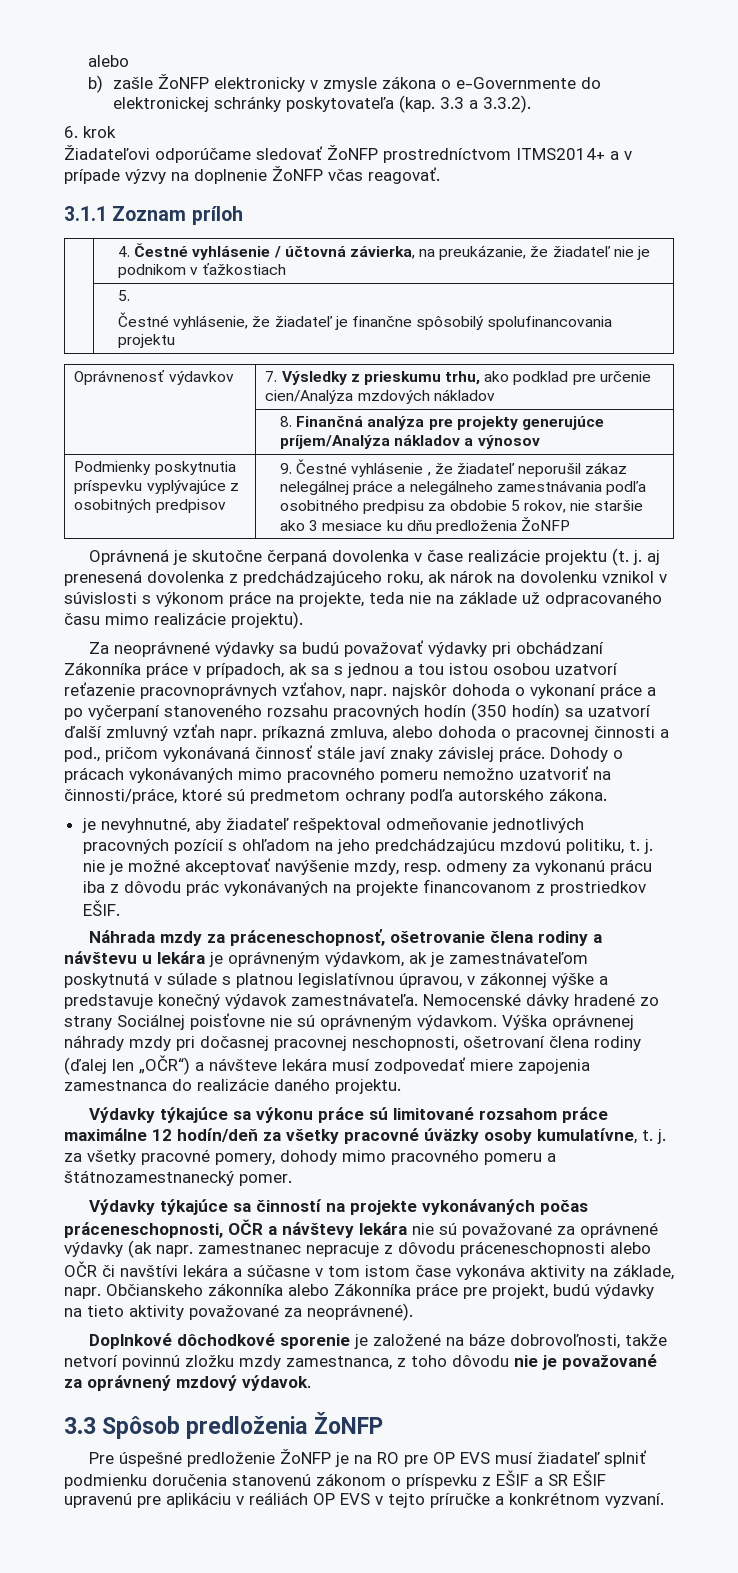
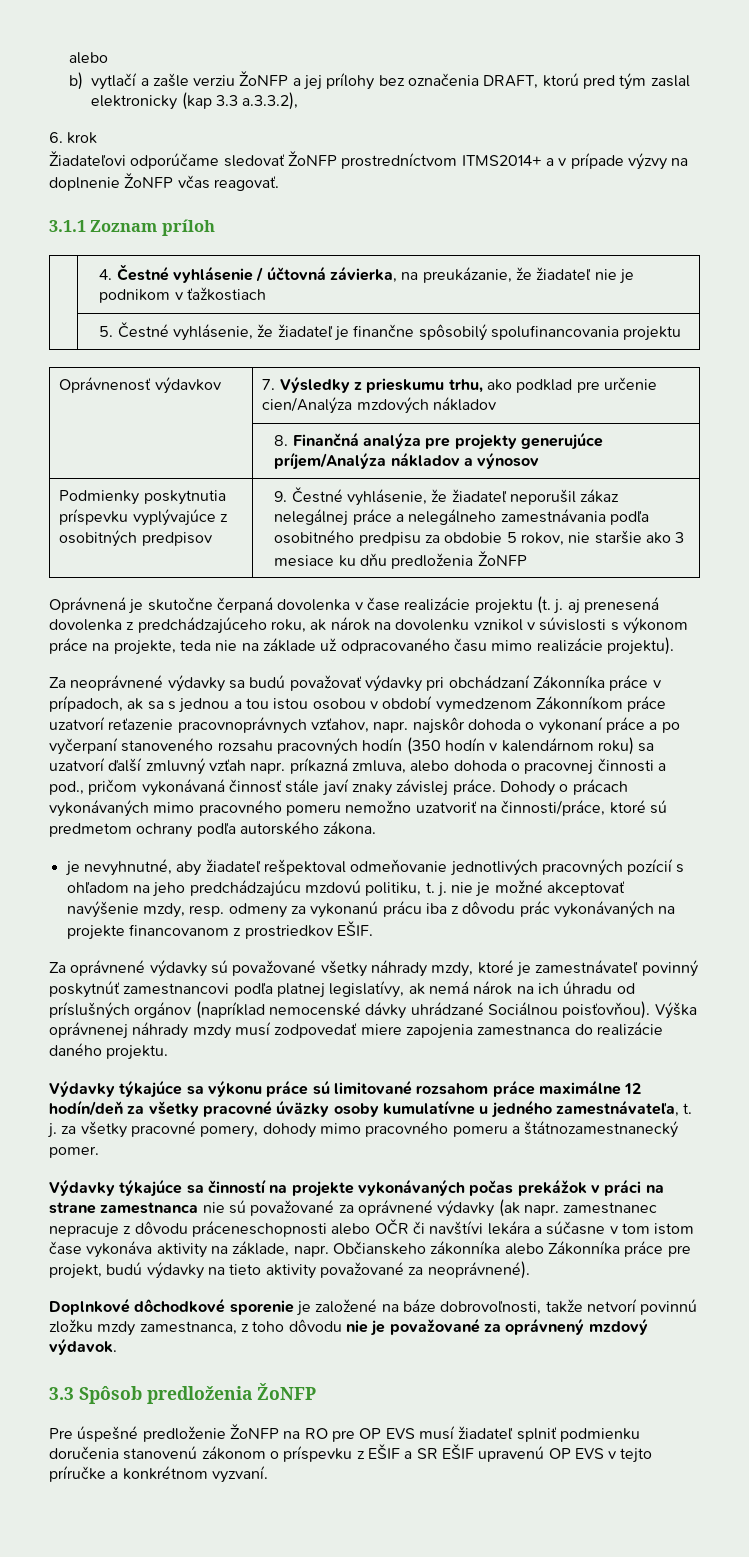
- b) zašle ŽoNFP elektronicky v zmysle zákona o e-Governmente do elektronickej schránky poskytovateľa (kap. 3.3 a 3.3.2).
+ b) vytlačí a zašle verziu ŽoNFP a jej prílohy bez označenia DRAFT, ktorú pred tým zaslal elektronicky (kap 3.3 a.3.3.2),
- | 5.
- Čestné vyhlásenie, že žiadateľ je finančne spôsobilý spolufinancovania projektu
+ | 5. Čestné vyhlásenie, že žiadateľ je finančne spôsobilý spolufinancovania projektu
- Podmienky poskytnutia príspevku vyplývajúce z osobitných predpisov | 9. Čestné vyhlásenie , že žiadateľ neporušil zákaz nelegálnej práce a nelegálneho zamestnávania podľa osobitného predpisu za obdobie 5 rokov, nie staršie ako 3 mesiace ku dňu predloženia ŽoNFP
+ Podmienky poskytnutia príspevku vyplývajúce z osobitných predpisov | 9. Čestné vyhlásenie, že žiadateľ neporušil zákaz nelegálnej práce a nelegálneho zamestnávania podľa osobitného predpisu za obdobie 5 rokov, nie staršie ako 3 mesiace ku dňu predloženia ŽoNFP
- Za neoprávnené výdavky sa budú považovať výdavky pri obchádzaní Zákonníka práce v prípadoch, ak sa s jednou a tou istou osobou uzatvorí reťazenie pracovnoprávnych vzťahov, napr. najskôr dohoda o vykonaní práce a po vyčerpaní stanoveného rozsahu pracovných hodín (350 hodín) sa uzatvorí ďalší zmluvný vzťah napr. príkazná zmluva, alebo dohoda o pracovnej činnosti a pod., pričom vykonávaná činnosť stále javí znaky závislej práce.
+ Za neoprávnené výdavky sa budú považovať výdavky pri obchádzaní Zákonníka práce v prípadoch, ak sa s jednou a tou istou osobou v období vymedzenom Zákonníkom práce uzatvorí reťazenie pracovnoprávnych vzťahov, napr. najskôr dohoda o vykonaní práce a po vyčerpaní stanoveného rozsahu pracovných hodín (350 hodín v kalendárnom roku) sa uzatvorí ďalší zmluvný vzťah napr. príkazná zmluva, alebo dohoda o pracovnej činnosti a pod., pričom vykonávaná činnosť stále javí znaky závislej práce.
- Náhrada mzdy za práceneschopnosť, ošetrovanie člena rodiny a návštevu u lekára je oprávneným výdavkom, ak je zamestnávateľom poskytnutá v súlade s platnou legislatívnou úpravou, v zákonnej výške a predstavuje konečný výdavok zamestnávateľa. Nemocenské dávky hradené zo strany Sociálnej poisťovne nie sú oprávneným výdavkom. Výška oprávnenej náhrady mzdy pri dočasnej pracovnej neschopnosti, ošetrovaní člena rodiny (ďalej len „OČR“) a návšteve lekára musí zodpovedať miere zapojenia zamestnanca do realizácie daného projektu.
+ Za oprávnené výdavky sú považované všetky náhrady mzdy, ktoré je zamestnávateľ povinný poskytnúť zamestnancovi podľa platnej legislatívy, ak nemá nárok na ich úhradu od príslušných orgánov (napríklad nemocenské dávky uhrádzané Sociálnou poisťovňou). Výška oprávnenej náhrady mzdy musí zodpovedať miere zapojenia zamestnanca do realizácie daného projektu.
- Výdavky týkajúce sa výkonu práce sú limitované rozsahom práce maximálne 12 hodín/deň za všetky pracovné úväzky osoby kumulatívne, t. j. za všetky pracovné pomery, dohody mimo pracovného pomeru a štátnozamestnanecký pomer.
+ Výdavky týkajúce sa výkonu práce sú limitované rozsahom práce maximálne 12 hodín/deň za všetky pracovné úväzky osoby kumulatívne u jedného zamestnávateľa, t. j. za všetky pracovné pomery, dohody mimo pracovného pomeru a štátnozamestnanecký pomer.
- Výdavky týkajúce sa činností na projekte vykonávaných počas práceneschopnosti, OČR a návštevy lekára nie sú považované za oprávnené výdavky (ak napr. zamestnanec nepracuje z dôvodu práceneschopnosti alebo OČR či navštívi lekára a súčasne v tom istom čase vykonáva aktivity na základe, napr.
+ Výdavky týkajúce sa činností na projekte vykonávaných počas prekážok v práci na strane zamestnanca nie sú považované za oprávnené výdavky (ak napr. zamestnanec nepracuje z dôvodu práceneschopnosti alebo OČR či navštívi lekára a súčasne v tom istom čase vykonáva aktivity na základe, napr.
- Pre úspešné predloženie ŽoNFP je na RO pre OP EVS musí žiadateľ splniť podmienku doručenia stanovenú zákonom o príspevku z EŠIF a SR EŠIF upravenú pre aplikáciu v reáliách OP EVS v tejto príručke a konkrétnom vyzvaní.
+ Pre úspešné predloženie ŽoNFP na RO pre OP EVS musí žiadateľ splniť podmienku doručenia stanovenú zákonom o príspevku z EŠIF a SR EŠIF upravenú OP EVS v tejto príručke a konkrétnom vyzvaní.

